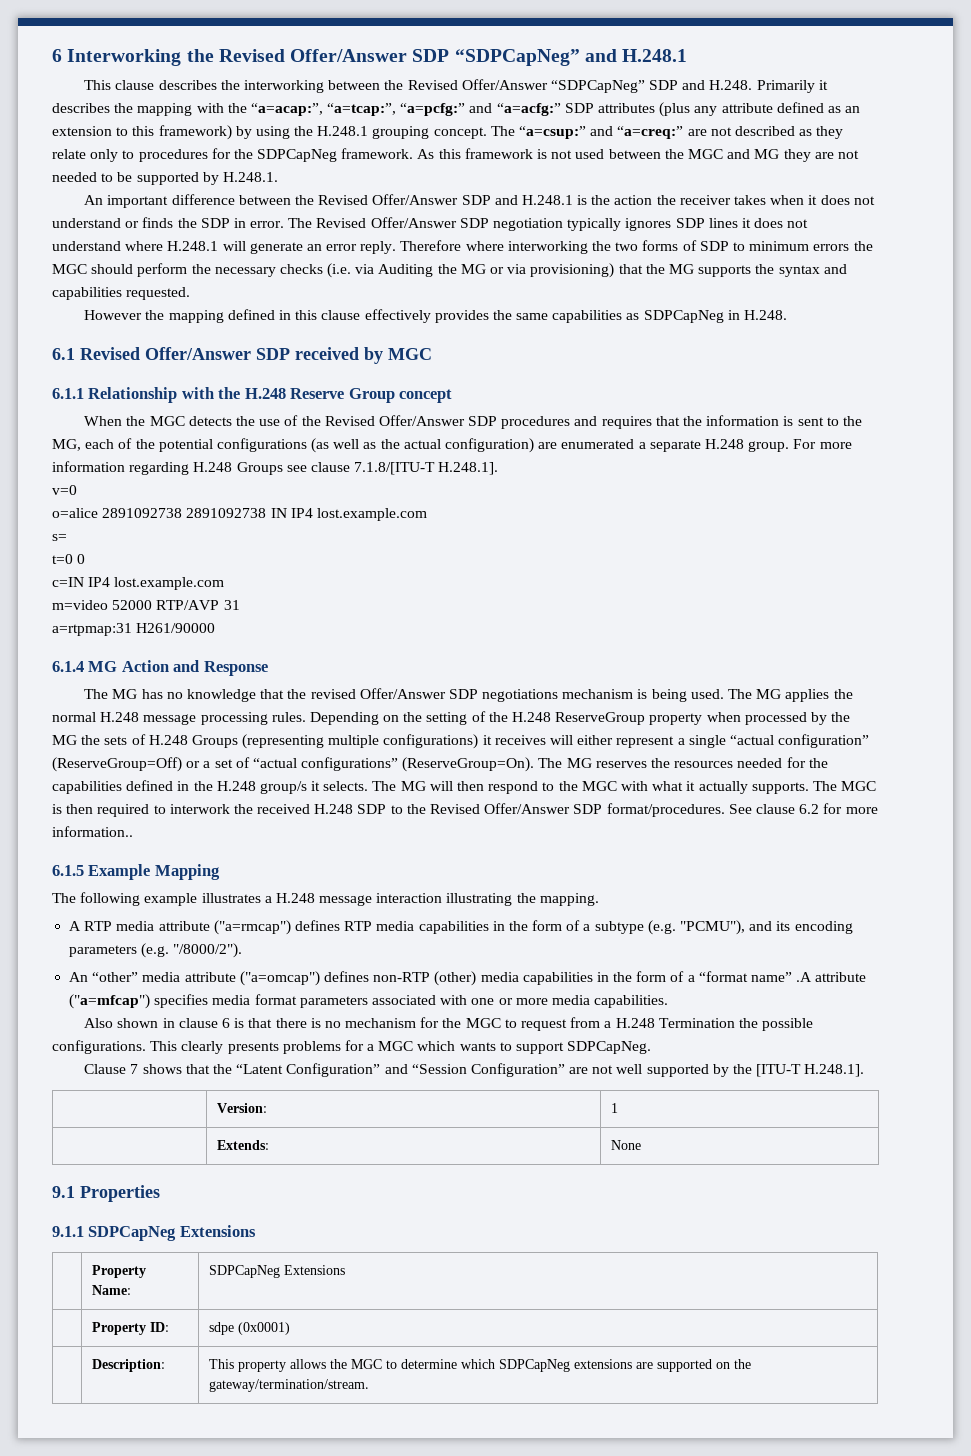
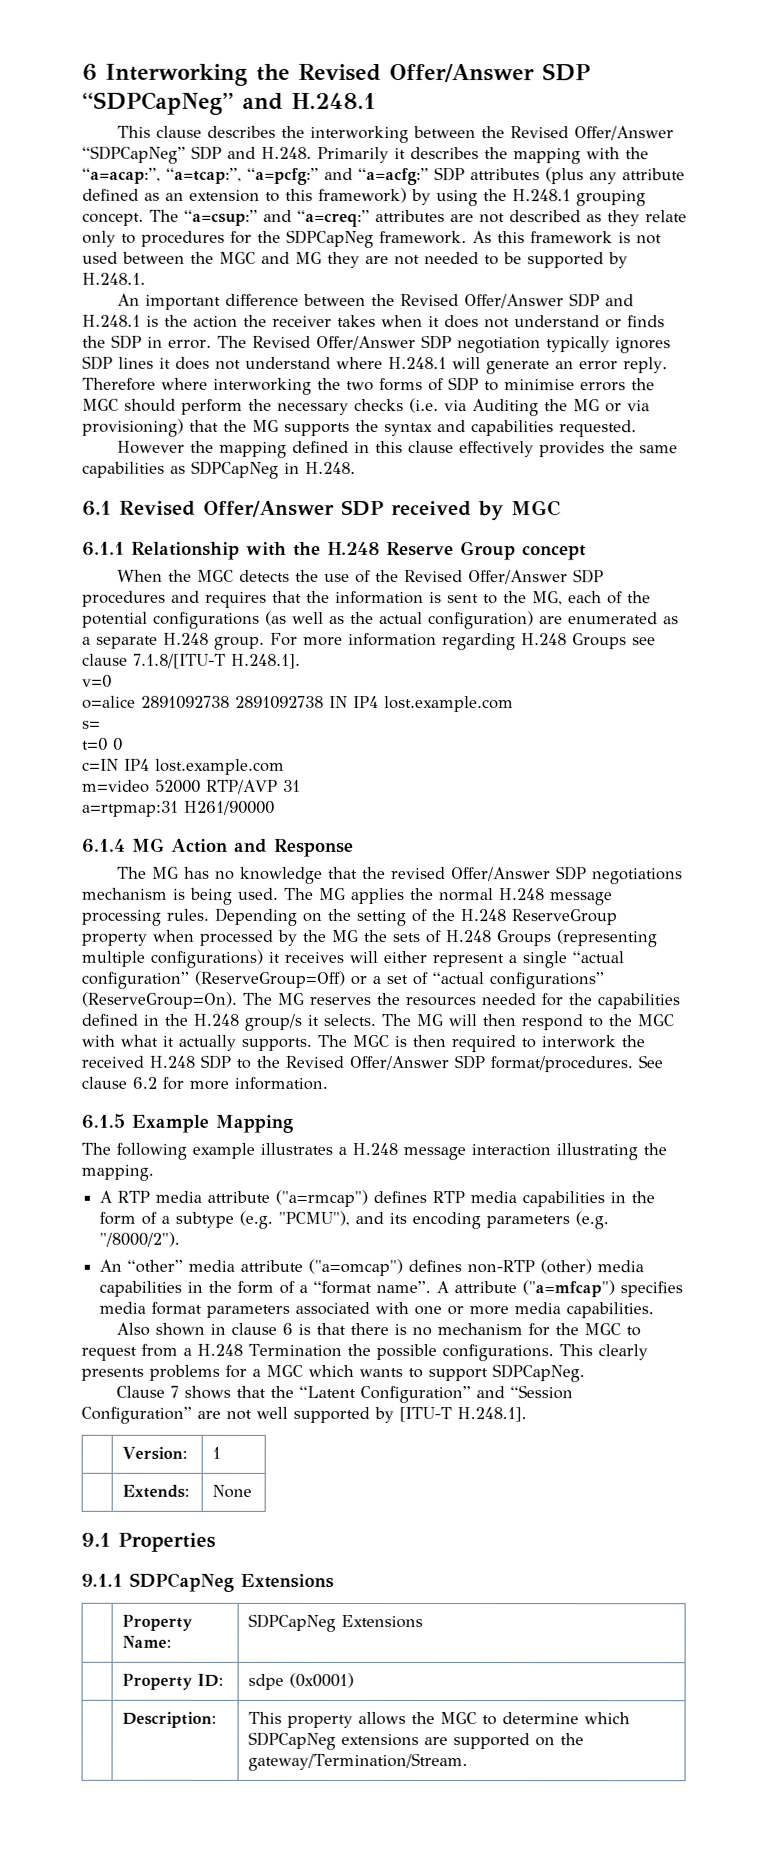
- The “a=csup:” and “a=creq:” are not described as they relate only to procedures for the SDPCapNeg framework.
+ The “a=csup:” and “a=creq:” attributes are not described as they relate only to procedures for the SDPCapNeg framework.
- Therefore where interworking the two forms of SDP to minimum errors the MGC should perform the necessary checks (i.e. via Auditing the MG or via provisioning) that the MG supports the syntax and capabilities requested.
+ Therefore where interworking the two forms of SDP to minimise errors the MGC should perform the necessary checks (i.e. via Auditing the MG or via provisioning) that the MG supports the syntax and capabilities requested.
- When the MGC detects the use of the Revised Offer/Answer SDP procedures and requires that the information is sent to the MG, each of the potential configurations (as well as the actual configuration) are enumerated a separate H.248 group.
+ When the MGC detects the use of the Revised Offer/Answer SDP procedures and requires that the information is sent to the MG, each of the potential configurations (as well as the actual configuration) are enumerated as a separate H.248 group.
- See clause 6.2 for more information..
+ See clause 6.2 for more information.
- An “other” media attribute ("a=omcap") defines non-RTP (other) media capabilities in the form of a “format name” .A attribute ("a=mfcap") specifies media format parameters associated with one or more media capabilities.
+ An “other” media attribute ("a=omcap") defines non-RTP (other) media capabilities in the form of a “format name”. A attribute ("a=mfcap") specifies media format parameters associated with one or more media capabilities.
- Clause 7 shows that the “Latent Configuration” and “Session Configuration” are not well supported by the [ITU-T H.248.1].
+ Clause 7 shows that the “Latent Configuration” and “Session Configuration” are not well supported by [ITU-T H.248.1].
- | Description: | This property allows the MGC to determine which SDPCapNeg extensions are supported on the gateway/termination/stream.
+ | Description: | This property allows the MGC to determine which SDPCapNeg extensions are supported on the gateway/Termination/Stream.

